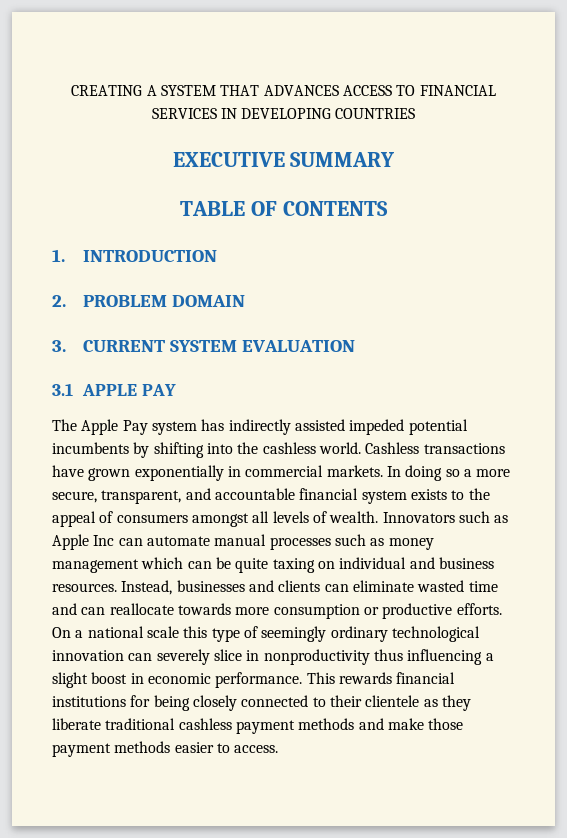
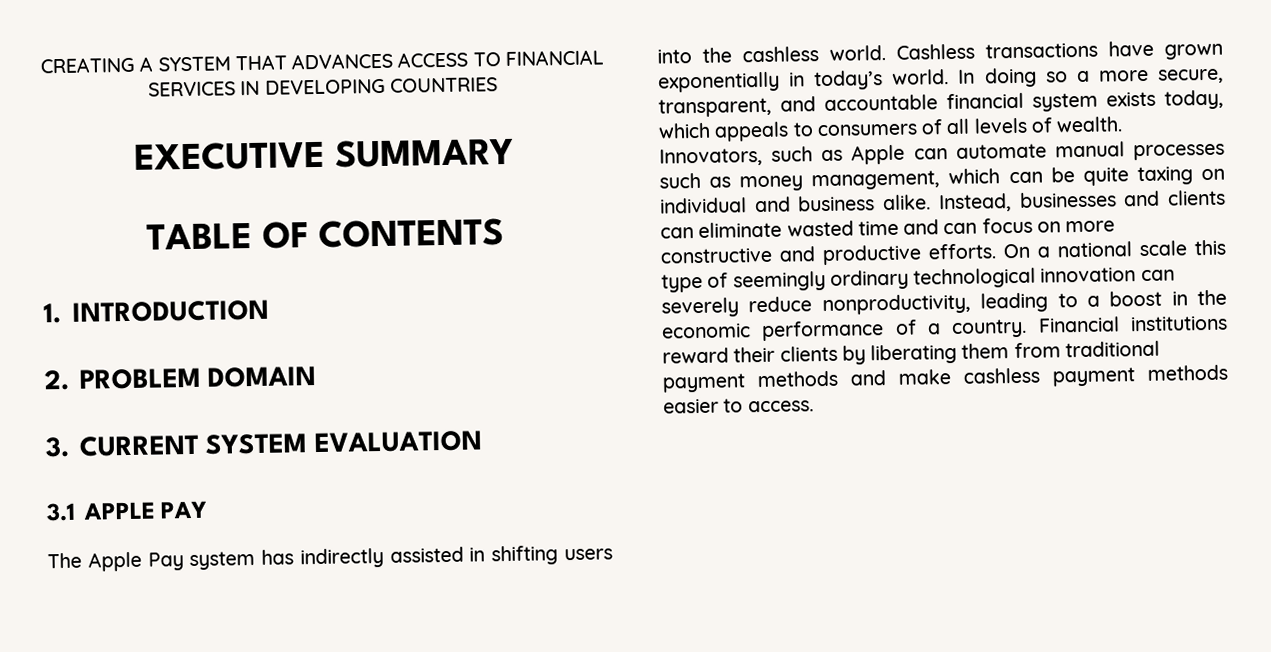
- The Apple Pay system has indirectly assisted impeded potential incumbents by shifting into the cashless world.
+ The Apple Pay system has indirectly assisted in shifting users into the cashless world.
- Cashless transactions have grown exponentially in commercial markets.
+ Cashless transactions have grown exponentially in today’s world.
- In doing so a more secure, transparent, and accountable financial system exists to the appeal of consumers amongst all levels of wealth.
+ In doing so a more secure, transparent, and accountable financial system exists today, which appeals to consumers of all levels of wealth.
- Innovators such as Apple Inc can automate manual processes such as money management which can be quite taxing on individual and business resources.
+ Innovators, such as Apple can automate manual processes such as money management, which can be quite taxing on individual and business alike.
- Instead, businesses and clients can eliminate wasted time and can reallocate towards more consumption or productive efforts.
+ Instead, businesses and clients can eliminate wasted time and can focus on more constructive and productive efforts.
- On a national scale this type of seemingly ordinary technological innovation can severely slice in nonproductivity thus influencing a slight boost in economic performance. This rewards financial institutions for being closely connected to their clientele as they liberate traditional cashless payment methods and make those payment methods easier to access.
+ On a national scale this type of seemingly ordinary technological innovation can severely reduce nonproductivity, leading to a boost in the economic performance of a country. Financial institutions reward their clients by liberating them from traditional payment methods and make cashless payment methods easier to access.

